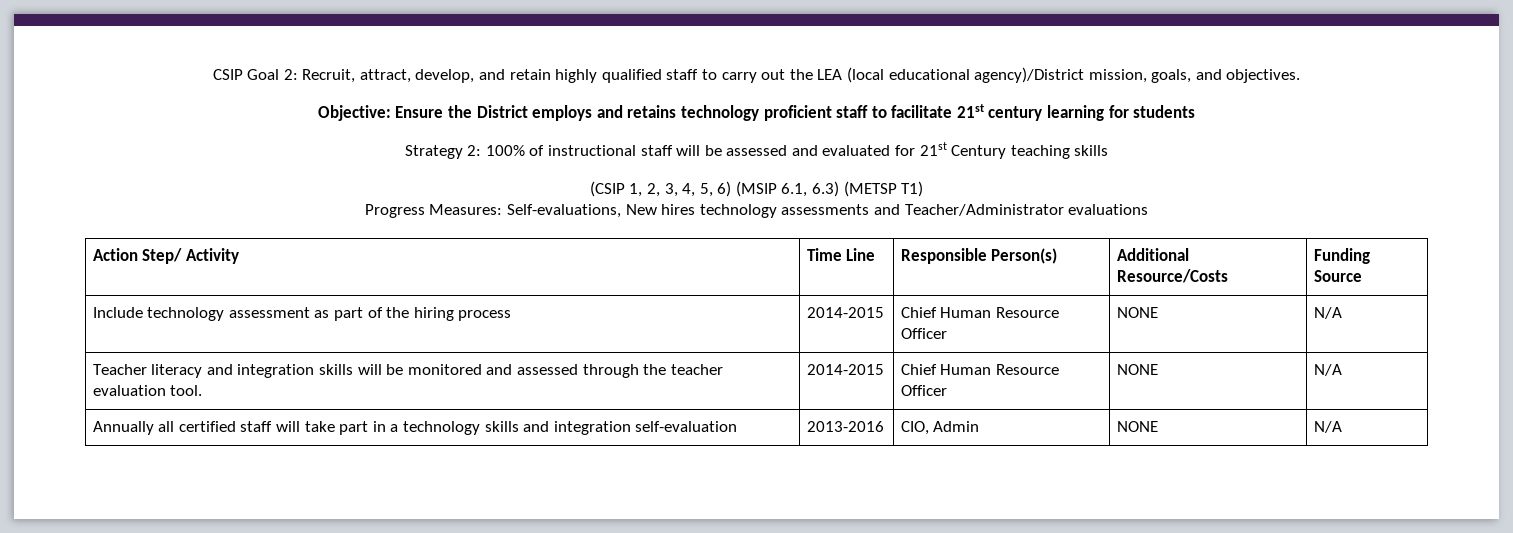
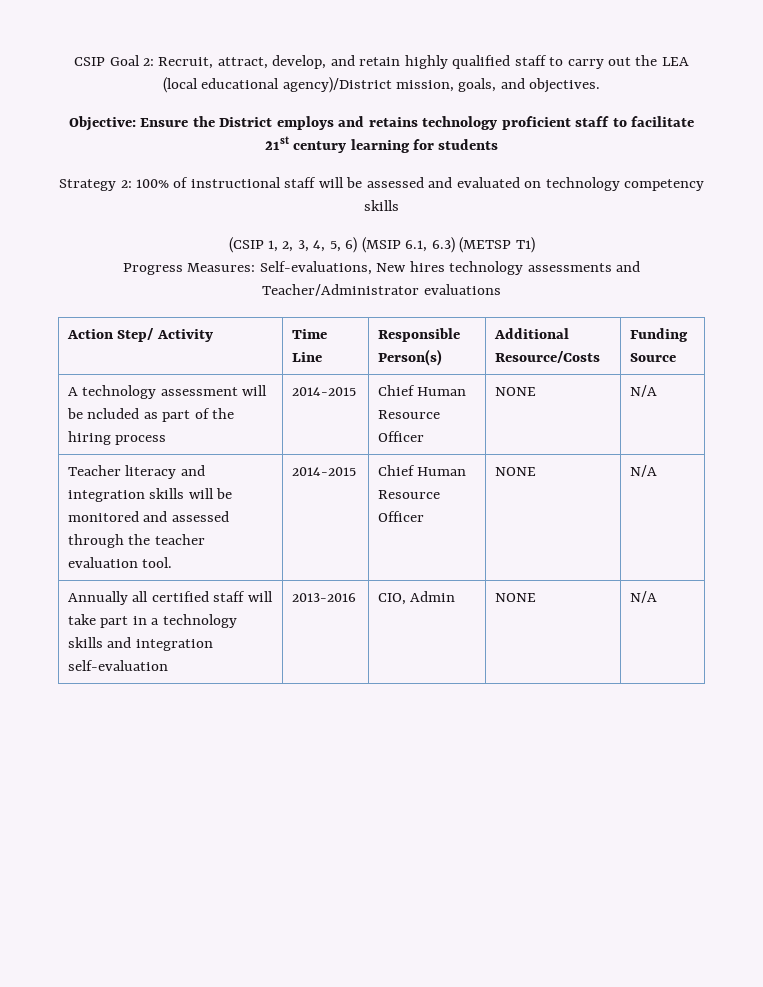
- Strategy 2: 100% of instructional staff will be assessed and evaluated for 21st Century teaching skills
+ Strategy 2: 100% of instructional staff will be assessed and evaluated on technology competency skills
- Include technology assessment as part of the hiring process | 2014-2015 | Chief Human Resource Officer | NONE | N/A
+ A technology assessment will be ncluded as part of the hiring process | 2014-2015 | Chief Human Resource Officer | NONE | N/A

